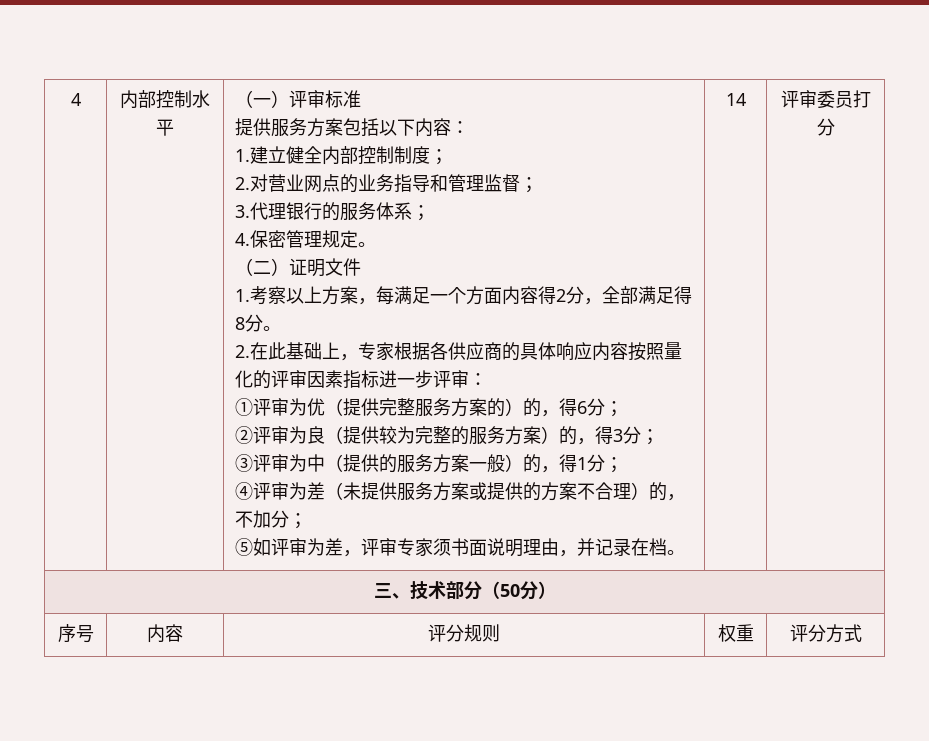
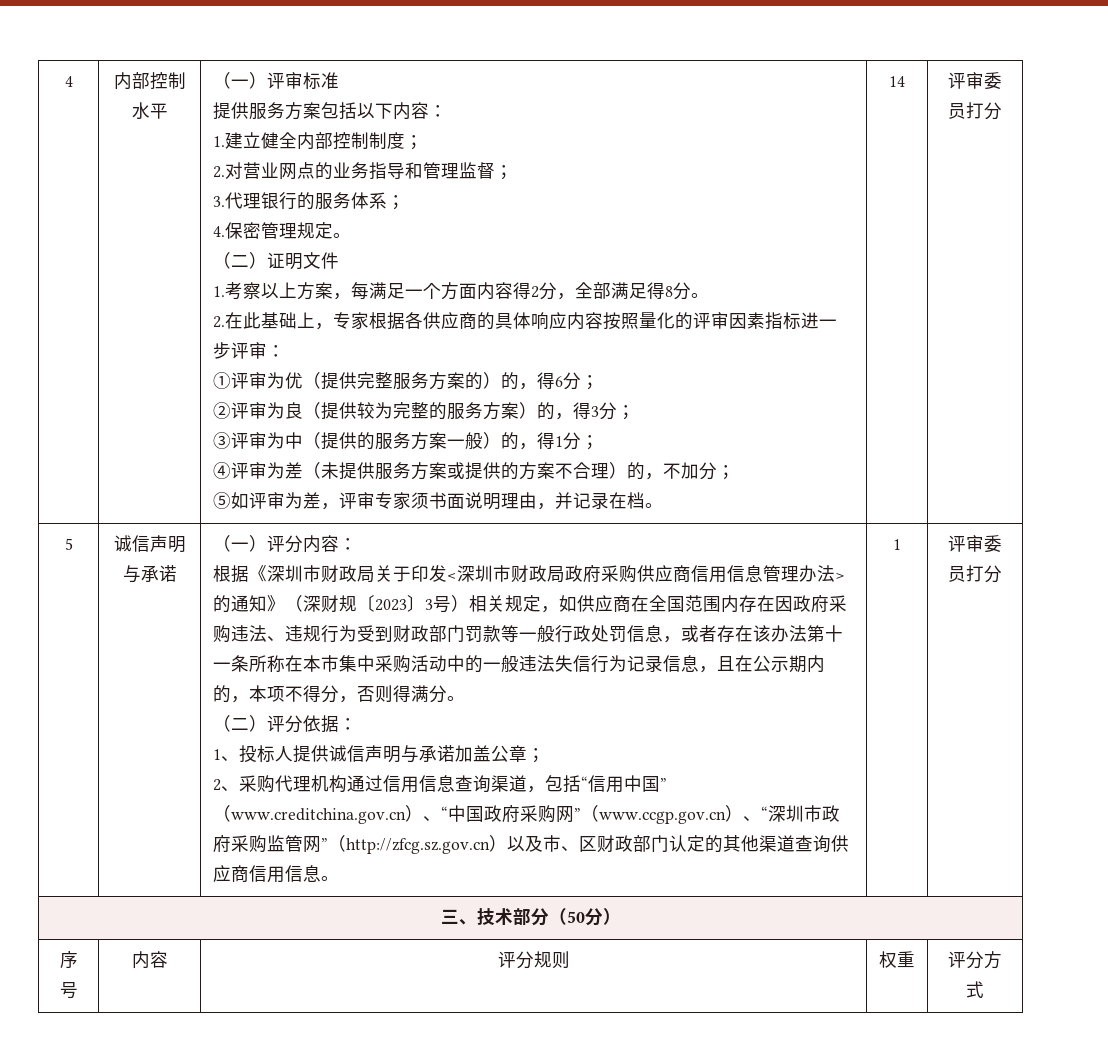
+ 5 | 诚信声明与承诺 | （一）评分内容：
+ 根据《深圳市财政局关于印发<深圳市财政局政府采购供应商信用信息管理办法>的通知》（深财规〔2023〕3号）相关规定，如供应商在全国范围内存在因政府采购违法、违规行为受到财政部门罚款等一般行政处罚信息，或者存在该办法第十一条所称在本市集中采购活动中的一般违法失信行为记录信息，且在公示期内的，本项不得分，否则得满分。
+ （二）评分依据：
+ 1、投标人提供诚信声明与承诺加盖公章；
+ 2、采购代理机构通过信用信息查询渠道，包括“信用中国”（www.creditchina.gov.cn）、“中国政府采购网”（www.ccgp.gov.cn）、“深圳市政府采购监管网”（http://zfcg.sz.gov.cn）以及市、区财政部门认定的其他渠道查询供应商信用信息。 | 1 | 评审委员打分

